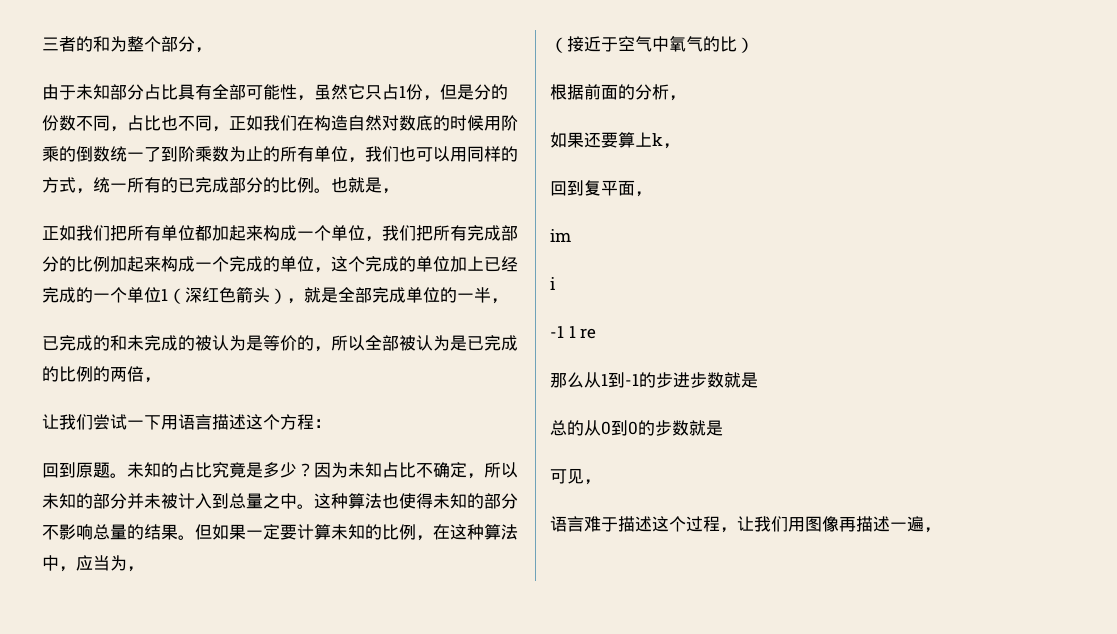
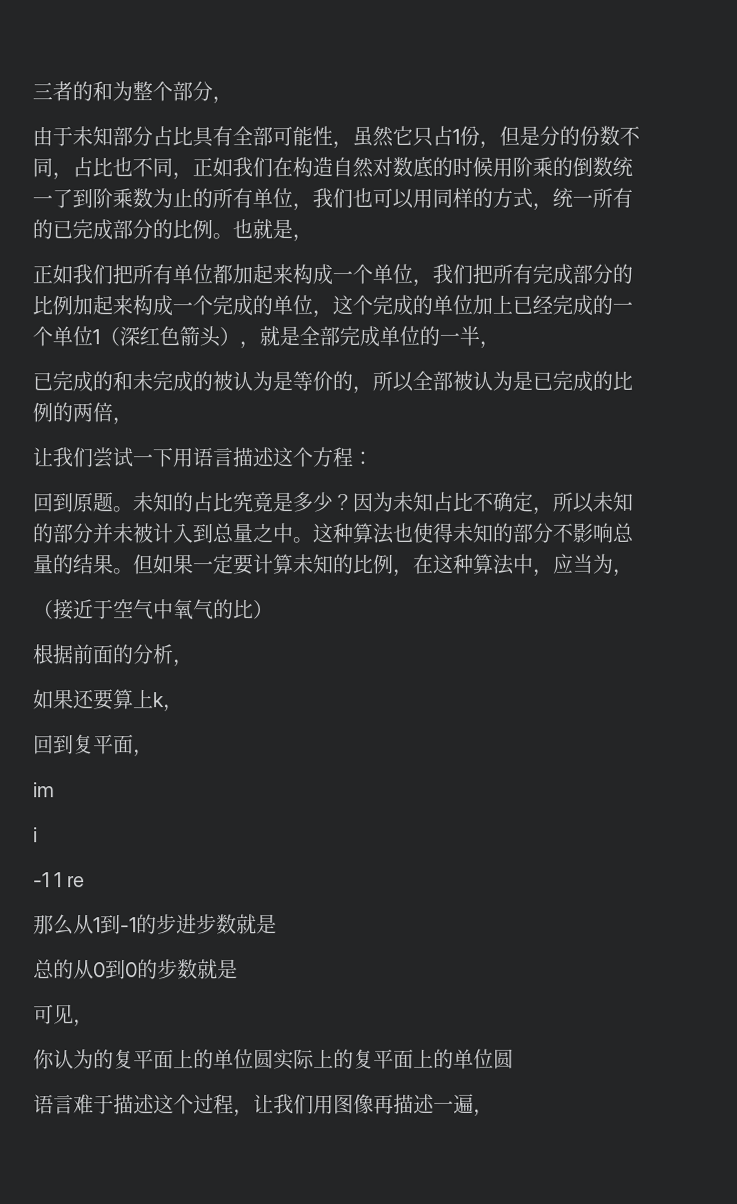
+ 你认为的复平面上的单位圆实际上的复平面上的单位圆

